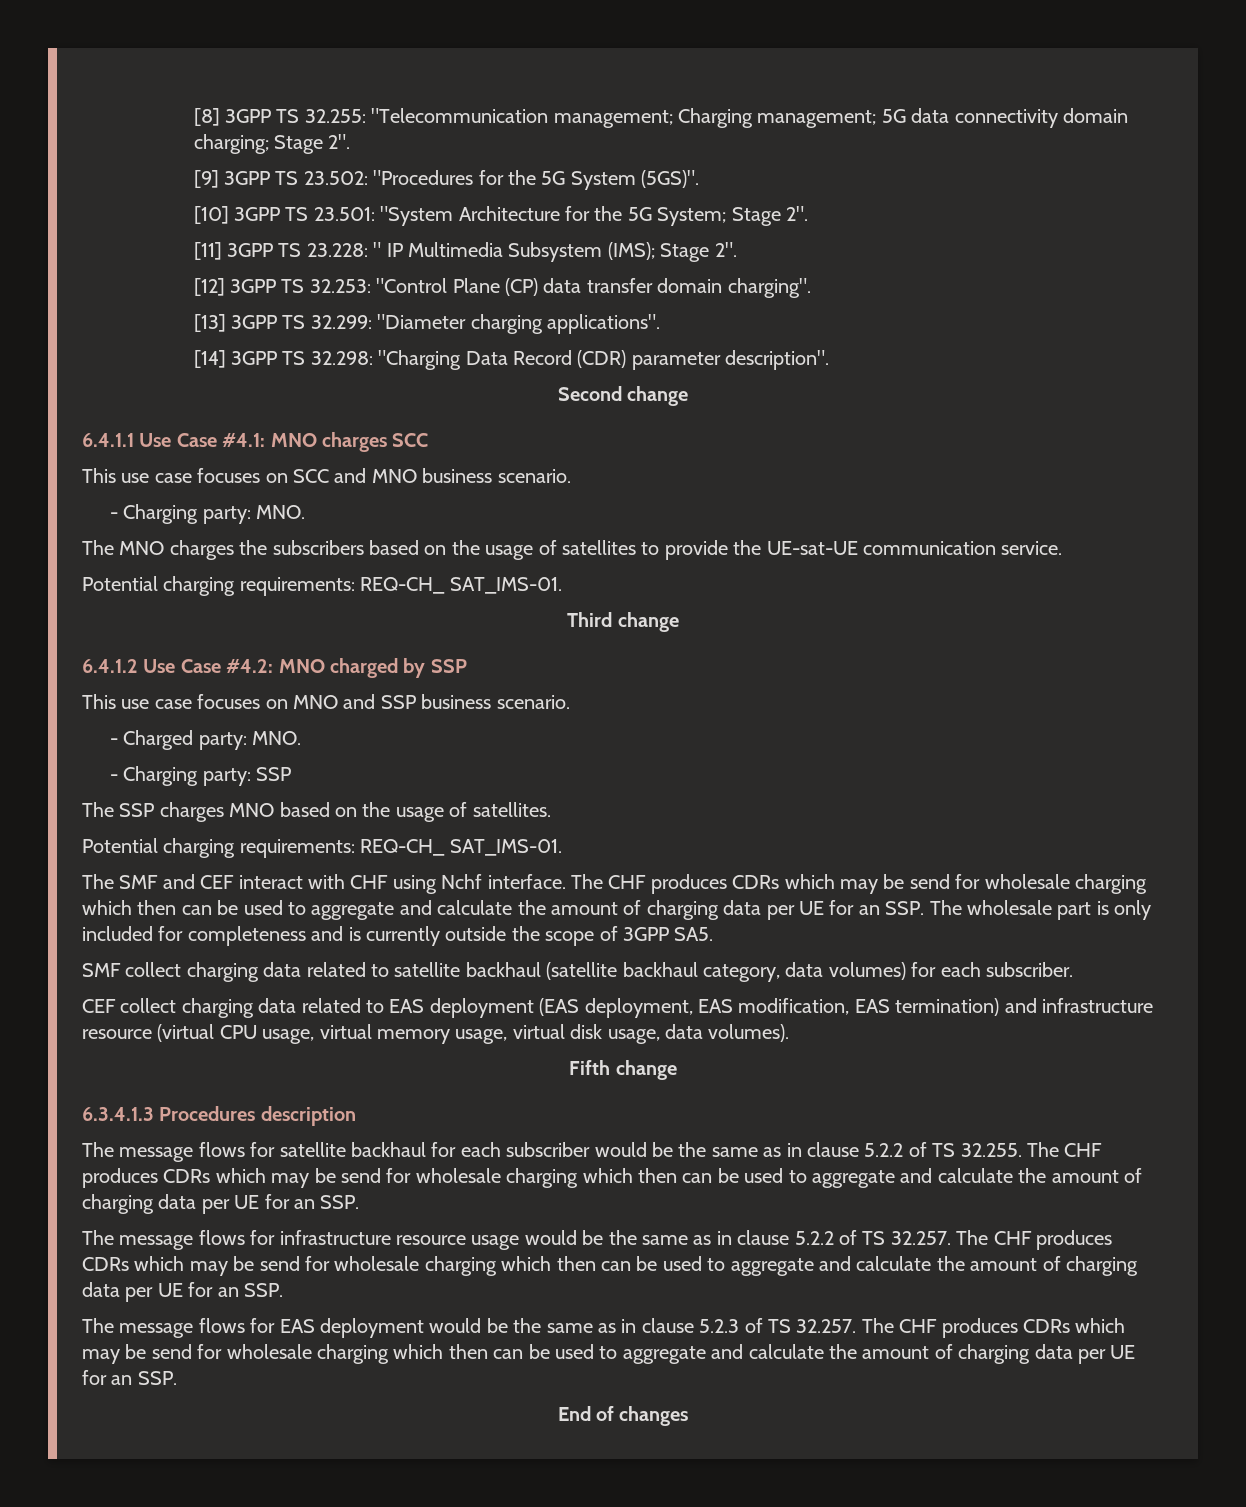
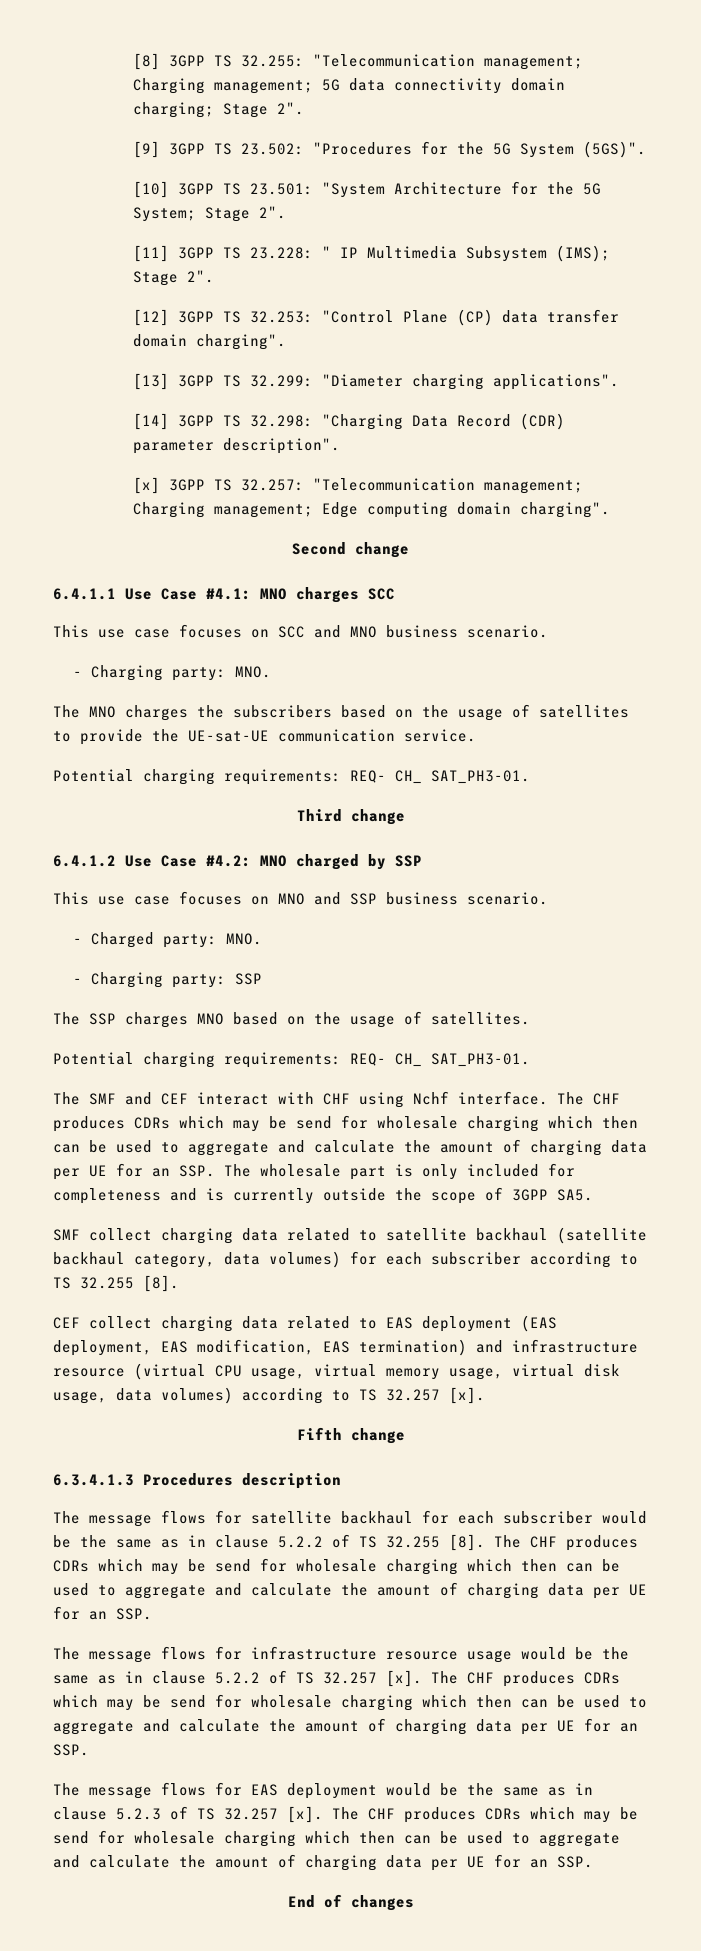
+ [x] 3GPP TS 32.257: "Telecommunication management; Charging management; Edge computing domain charging".
  The MNO charges the subscribers based on the usage of satellites to provide the UE-sat-UE communication service.
- Potential charging requirements: REQ-CH_ SAT_IMS-01.
+ Potential charging requirements: REQ- CH_ SAT_PH3-01.
  The SSP charges MNO based on the usage of satellites.
- Potential charging requirements: REQ-CH_ SAT_IMS-01.
+ Potential charging requirements: REQ- CH_ SAT_PH3-01.
- SMF collect charging data related to satellite backhaul (satellite backhaul category, data volumes) for each subscriber.
+ SMF collect charging data related to satellite backhaul (satellite backhaul category, data volumes) for each subscriber according to TS 32.255 [8].
- CEF collect charging data related to EAS deployment (EAS deployment, EAS modification, EAS termination) and infrastructure resource (virtual CPU usage, virtual memory usage, virtual disk usage, data volumes).
+ CEF collect charging data related to EAS deployment (EAS deployment, EAS modification, EAS termination) and infrastructure resource (virtual CPU usage, virtual memory usage, virtual disk usage, data volumes) according to TS 32.257 [x].
- The message flows for satellite backhaul for each subscriber would be the same as in clause 5.2.2 of TS 32.255. The CHF produces CDRs which may be send for wholesale charging which then can be used to aggregate and calculate the amount of charging data per UE for an SSP.
+ The message flows for satellite backhaul for each subscriber would be the same as in clause 5.2.2 of TS 32.255 [8]. The CHF produces CDRs which may be send for wholesale charging which then can be used to aggregate and calculate the amount of charging data per UE for an SSP.
- The message flows for infrastructure resource usage would be the same as in clause 5.2.2 of TS 32.257. The CHF produces CDRs which may be send for wholesale charging which then can be used to aggregate and calculate the amount of charging data per UE for an SSP.
+ The message flows for infrastructure resource usage would be the same as in clause 5.2.2 of TS 32.257 [x]. The CHF produces CDRs which may be send for wholesale charging which then can be used to aggregate and calculate the amount of charging data per UE for an SSP.
- The message flows for EAS deployment would be the same as in clause 5.2.3 of TS 32.257. The CHF produces CDRs which may be send for wholesale charging which then can be used to aggregate and calculate the amount of charging data per UE for an SSP.
+ The message flows for EAS deployment would be the same as in clause 5.2.3 of TS 32.257 [x]. The CHF produces CDRs which may be send for wholesale charging which then can be used to aggregate and calculate the amount of charging data per UE for an SSP.

